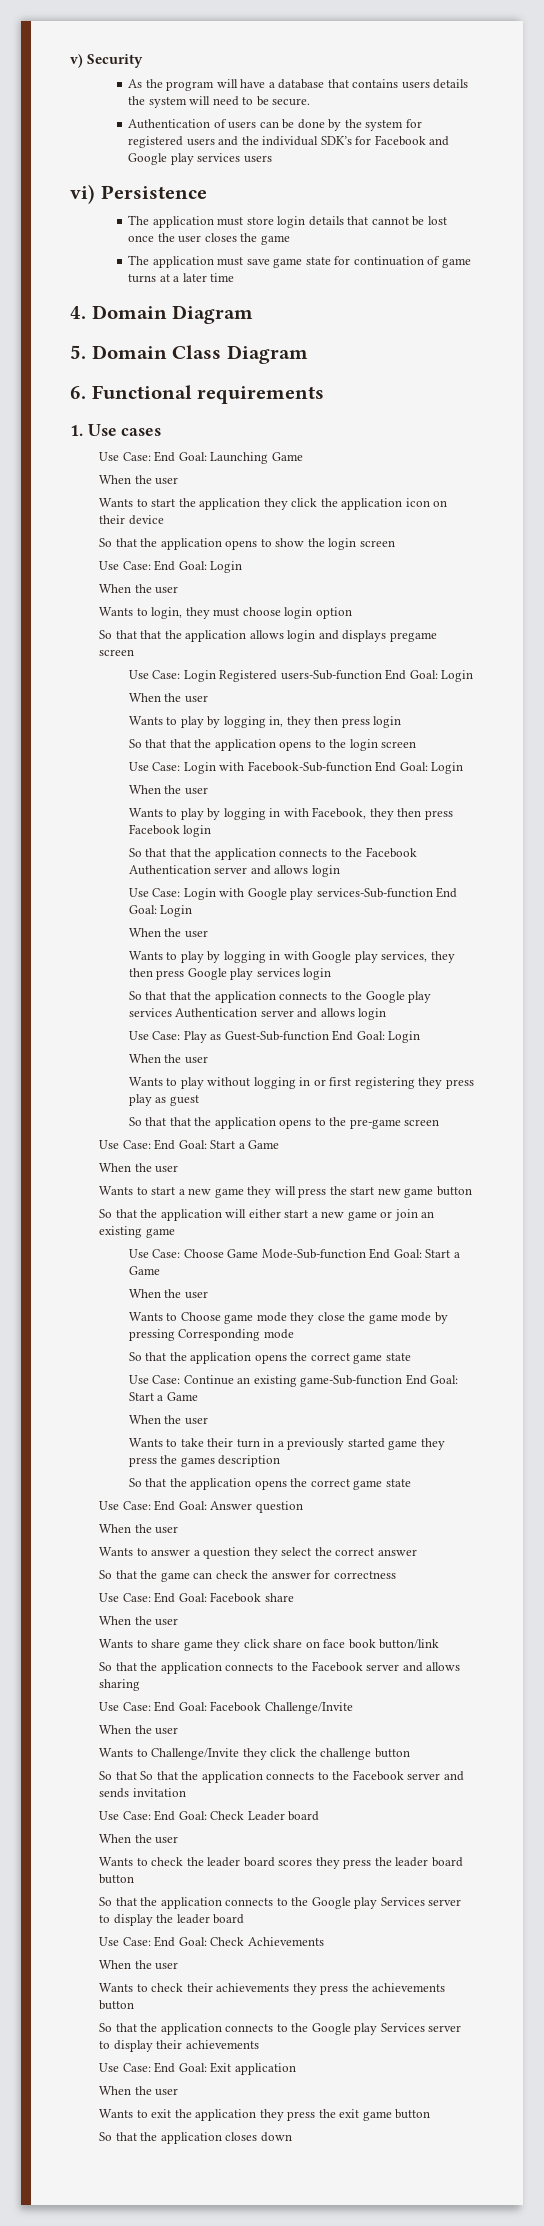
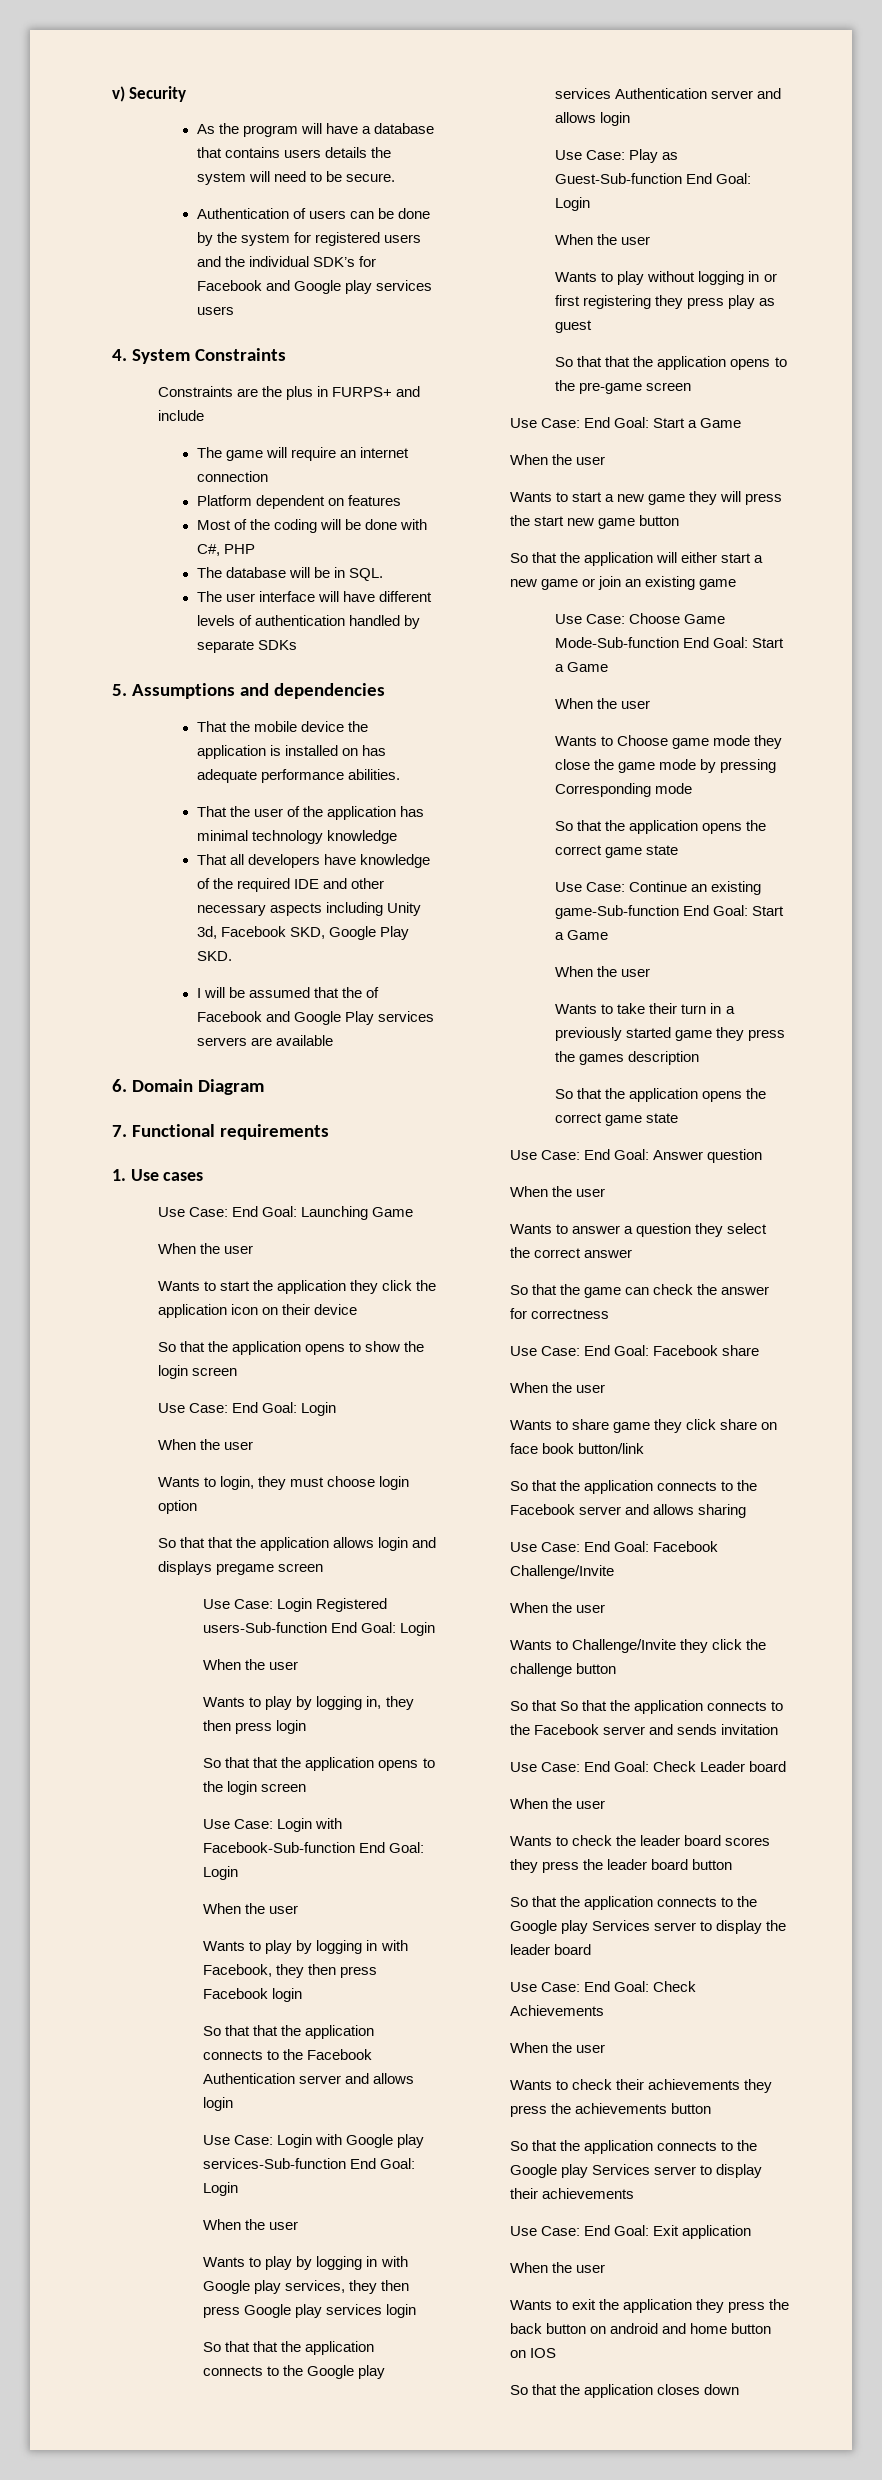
- vi) Persistence
- The application must store login details that cannot be lost once the user closes the game
- The application must save game state for continuation of game turns at a later time
- 4. Domain Diagram
- 5. Domain Class Diagram
- 6. Functional requirements
+ 4. System Constraints
+ Constraints are the plus in FURPS+ and include
+ The game will require an internet connection
+ Platform dependent on features
+ Most of the coding will be done with C#, PHP
+ The database will be in SQL.
+ The user interface will have different levels of authentication handled by separate SDKs
+ 5. Assumptions and dependencies
+ That the mobile device the application is installed on has adequate performance abilities.
+ That the user of the application has minimal technology knowledge
+ That all developers have knowledge of the required IDE and other necessary aspects including Unity 3d, Facebook SKD, Google Play SKD.
+ I will be assumed that the of Facebook and Google Play services servers are available
+ 6. Domain Diagram
+ 7. Functional requirements
- Wants to exit the application they press the exit game button
+ Wants to exit the application they press the back button on android and home button on IOS

